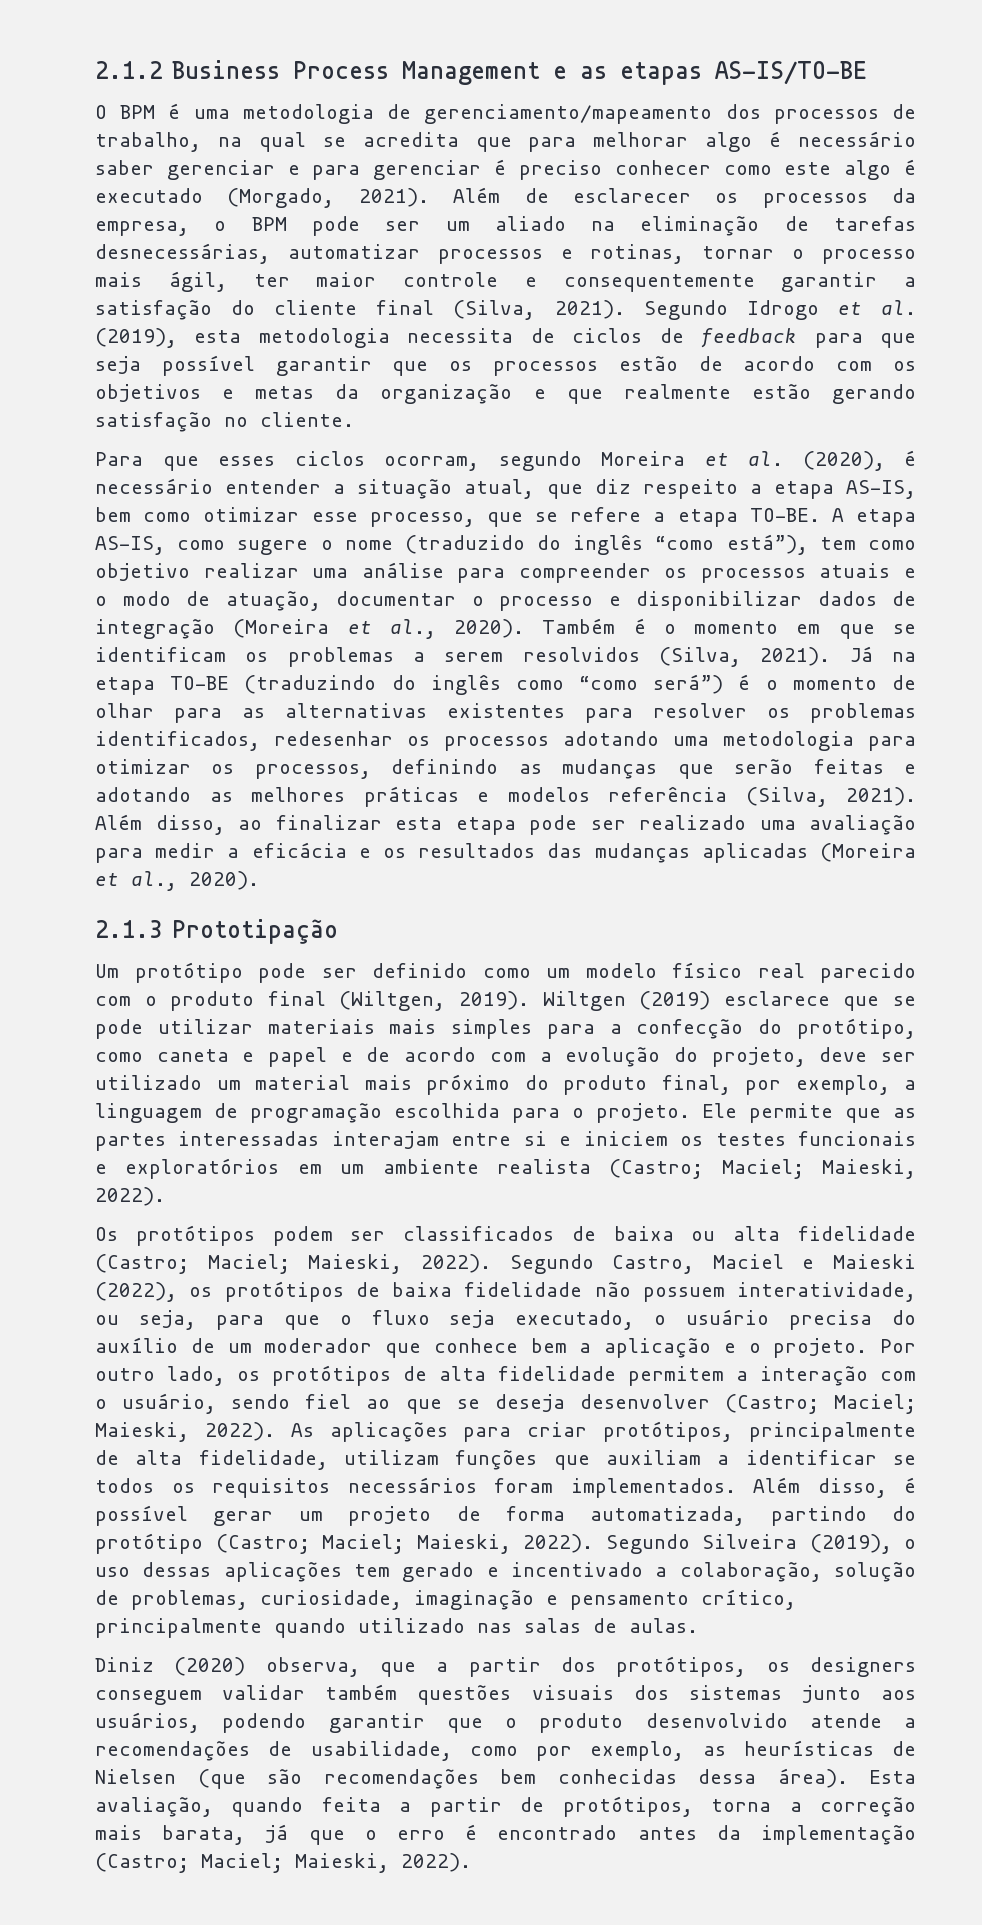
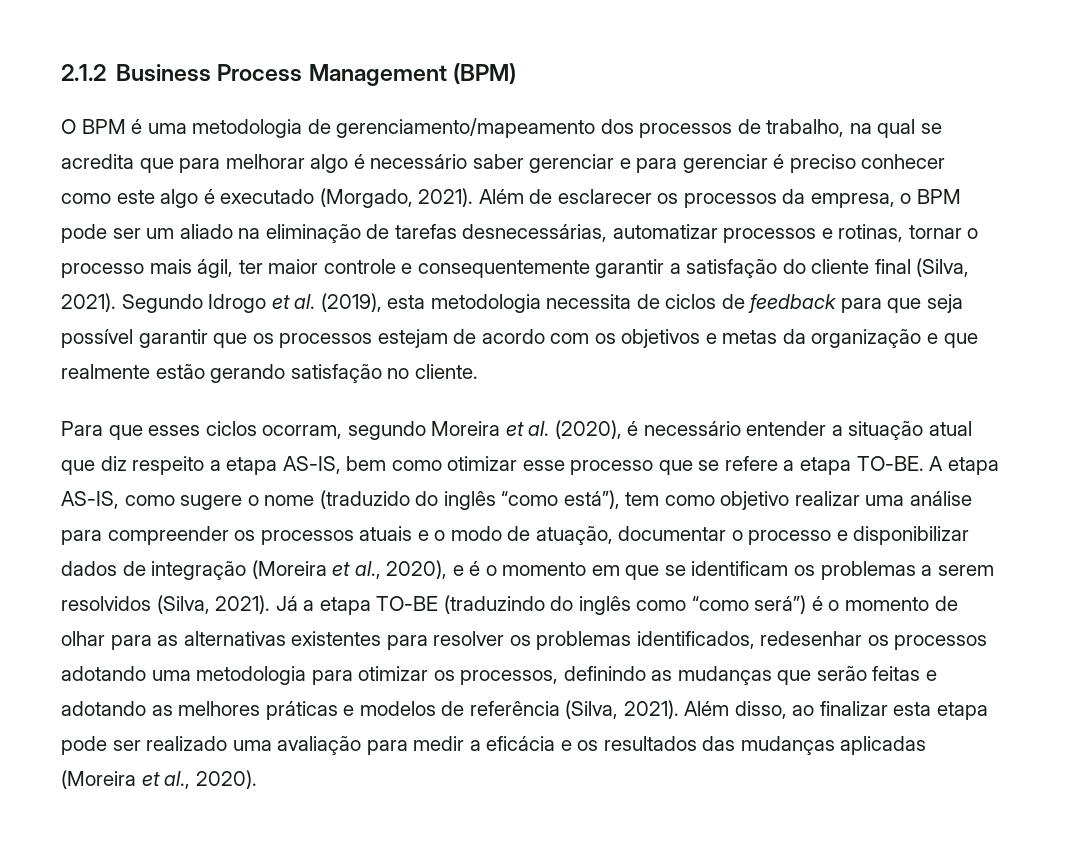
- 2.1.2 Business Process Management e as etapas AS-IS/TO-BE
+ 2.1.2 Business Process Management (BPM)
- Segundo Idrogo et al. (2019), esta metodologia necessita de ciclos de feedback para que seja possível garantir que os processos estão de acordo com os objetivos e metas da organização e que realmente estão gerando satisfação no cliente.
+ Segundo Idrogo et al. (2019), esta metodologia necessita de ciclos de feedback para que seja possível garantir que os processos estejam de acordo com os objetivos e metas da organização e que realmente estão gerando satisfação no cliente.
- Para que esses ciclos ocorram, segundo Moreira et al. (2020), é necessário entender a situação atual, que diz respeito a etapa AS-IS, bem como otimizar esse processo, que se refere a etapa TO-BE.
+ Para que esses ciclos ocorram, segundo Moreira et al. (2020), é necessário entender a situação atual que diz respeito a etapa AS-IS, bem como otimizar esse processo que se refere a etapa TO-BE.
- A etapa AS-IS, como sugere o nome (traduzido do inglês “como está”), tem como objetivo realizar uma análise para compreender os processos atuais e o modo de atuação, documentar o processo e disponibilizar dados de integração (Moreira et al., 2020). Também é o momento em que se identificam os problemas a serem resolvidos (Silva, 2021).
+ A etapa AS-IS, como sugere o nome (traduzido do inglês “como está”), tem como objetivo realizar uma análise para compreender os processos atuais e o modo de atuação, documentar o processo e disponibilizar dados de integração (Moreira et al., 2020), e é o momento em que se identificam os problemas a serem resolvidos (Silva, 2021).
- Já na etapa TO-BE (traduzindo do inglês como “como será”) é o momento de olhar para as alternativas existentes para resolver os problemas identificados, redesenhar os processos adotando uma metodologia para otimizar os processos, definindo as mudanças que serão feitas e adotando as melhores práticas e modelos referência (Silva, 2021).
+ Já a etapa TO-BE (traduzindo do inglês como “como será”) é o momento de olhar para as alternativas existentes para resolver os problemas identificados, redesenhar os processos adotando uma metodologia para otimizar os processos, definindo as mudanças que serão feitas e adotando as melhores práticas e modelos de referência (Silva, 2021).
- 2.1.3 Prototipação
- Um protótipo pode ser definido como um modelo físico real parecido com o produto final (Wiltgen, 2019). Wiltgen (2019) esclarece que se pode utilizar materiais mais simples para a confecção do protótipo, como caneta e papel e de acordo com a evolução do projeto, deve ser utilizado um material mais próximo do produto final, por exemplo, a linguagem de programação escolhida para o projeto. Ele permite que as partes interessadas interajam entre si e iniciem os testes funcionais e exploratórios em um ambiente realista (Castro; Maciel; Maieski, 2022).
- Os protótipos podem ser classificados de baixa ou alta fidelidade (Castro; Maciel; Maieski, 2022). Segundo Castro, Maciel e Maieski (2022), os protótipos de baixa fidelidade não possuem interatividade, ou seja, para que o fluxo seja executado, o usuário precisa do auxílio de um moderador que conhece bem a aplicação e o projeto. Por outro lado, os protótipos de alta fidelidade permitem a interação com o usuário, sendo fiel ao que se deseja desenvolver (Castro; Maciel; Maieski, 2022). As aplicações para criar protótipos, principalmente de alta fidelidade, utilizam funções que auxiliam a identificar se todos os requisitos necessários foram implementados. Além disso, é possível gerar um projeto de forma automatizada, partindo do protótipo (Castro; Maciel; Maieski, 2022). Segundo Silveira (2019), o uso dessas aplicações tem gerado e incentivado a colaboração, solução de problemas, curiosidade, imaginação e pensamento crítico, principalmente quando utilizado nas salas de aulas.
- Diniz (2020) observa, que a partir dos protótipos, os designers conseguem validar também questões visuais dos sistemas junto aos usuários, podendo garantir que o produto desenvolvido atende a recomendações de usabilidade, como por exemplo, as heurísticas de Nielsen (que são recomendações bem conhecidas dessa área). Esta avaliação, quando feita a partir de protótipos, torna a correção mais barata, já que o erro é encontrado antes da implementação (Castro; Maciel; Maieski, 2022).

